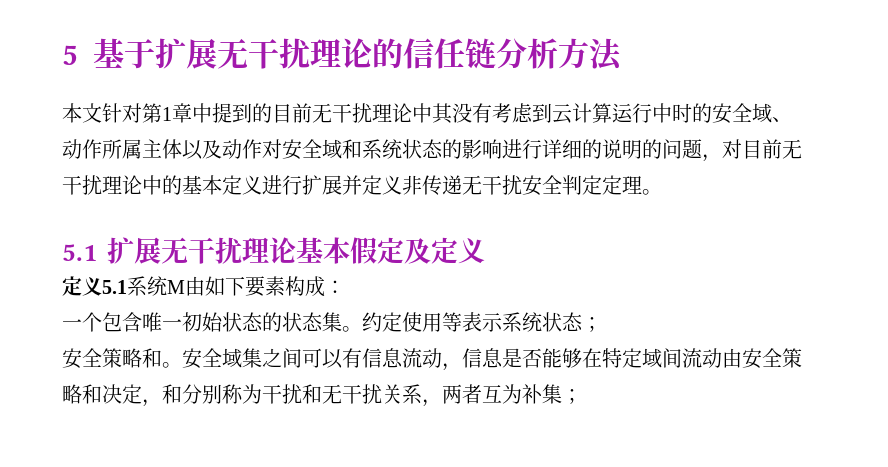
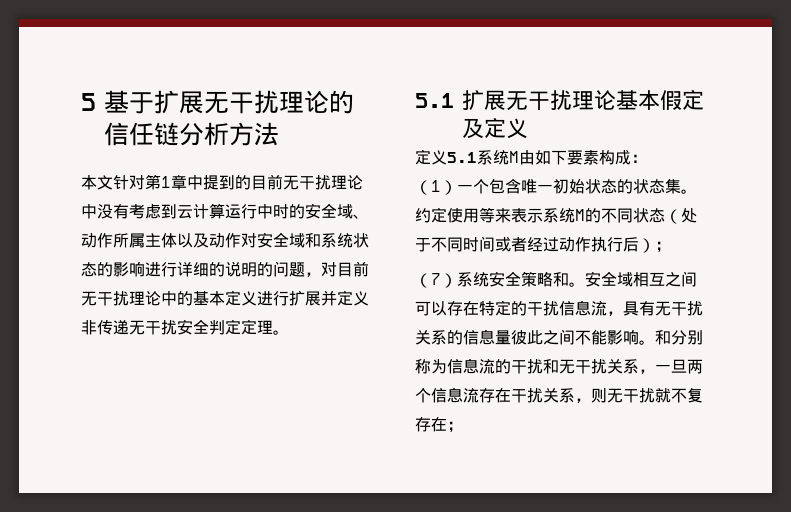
- 本文针对第1章中提到的目前无干扰理论中其没有考虑到云计算运行中时的安全域、动作所属主体以及动作对安全域和系统状态的影响进行详细的说明的问题，对目前无干扰理论中的基本定义进行扩展并定义非传递无干扰安全判定定理。
+ 本文针对第1章中提到的目前无干扰理论中没有考虑到云计算运行中时的安全域、动作所属主体以及动作对安全域和系统状态的影响进行详细的说明的问题，对目前无干扰理论中的基本定义进行扩展并定义非传递无干扰安全判定定理。
- 一个包含唯一初始状态的状态集。
+ （1）一个包含唯一初始状态的状态集。
- 约定使用等表示系统状态；
- 安全策略和。
+ 约定使用等来表示系统M的不同状态（处于不同时间或者经过动作执行后）；
+ （7）系统安全策略和。
- 安全域集之间可以有信息流动，信息是否能够在特定域间流动由安全策略和决定，和分别称为干扰和无干扰关系，两者互为补集；
+ 安全域相互之间可以存在特定的干扰信息流，具有无干扰关系的信息量彼此之间不能影响。和分别称为信息流的干扰和无干扰关系，一旦两个信息流存在干扰关系，则无干扰就不复存在；

